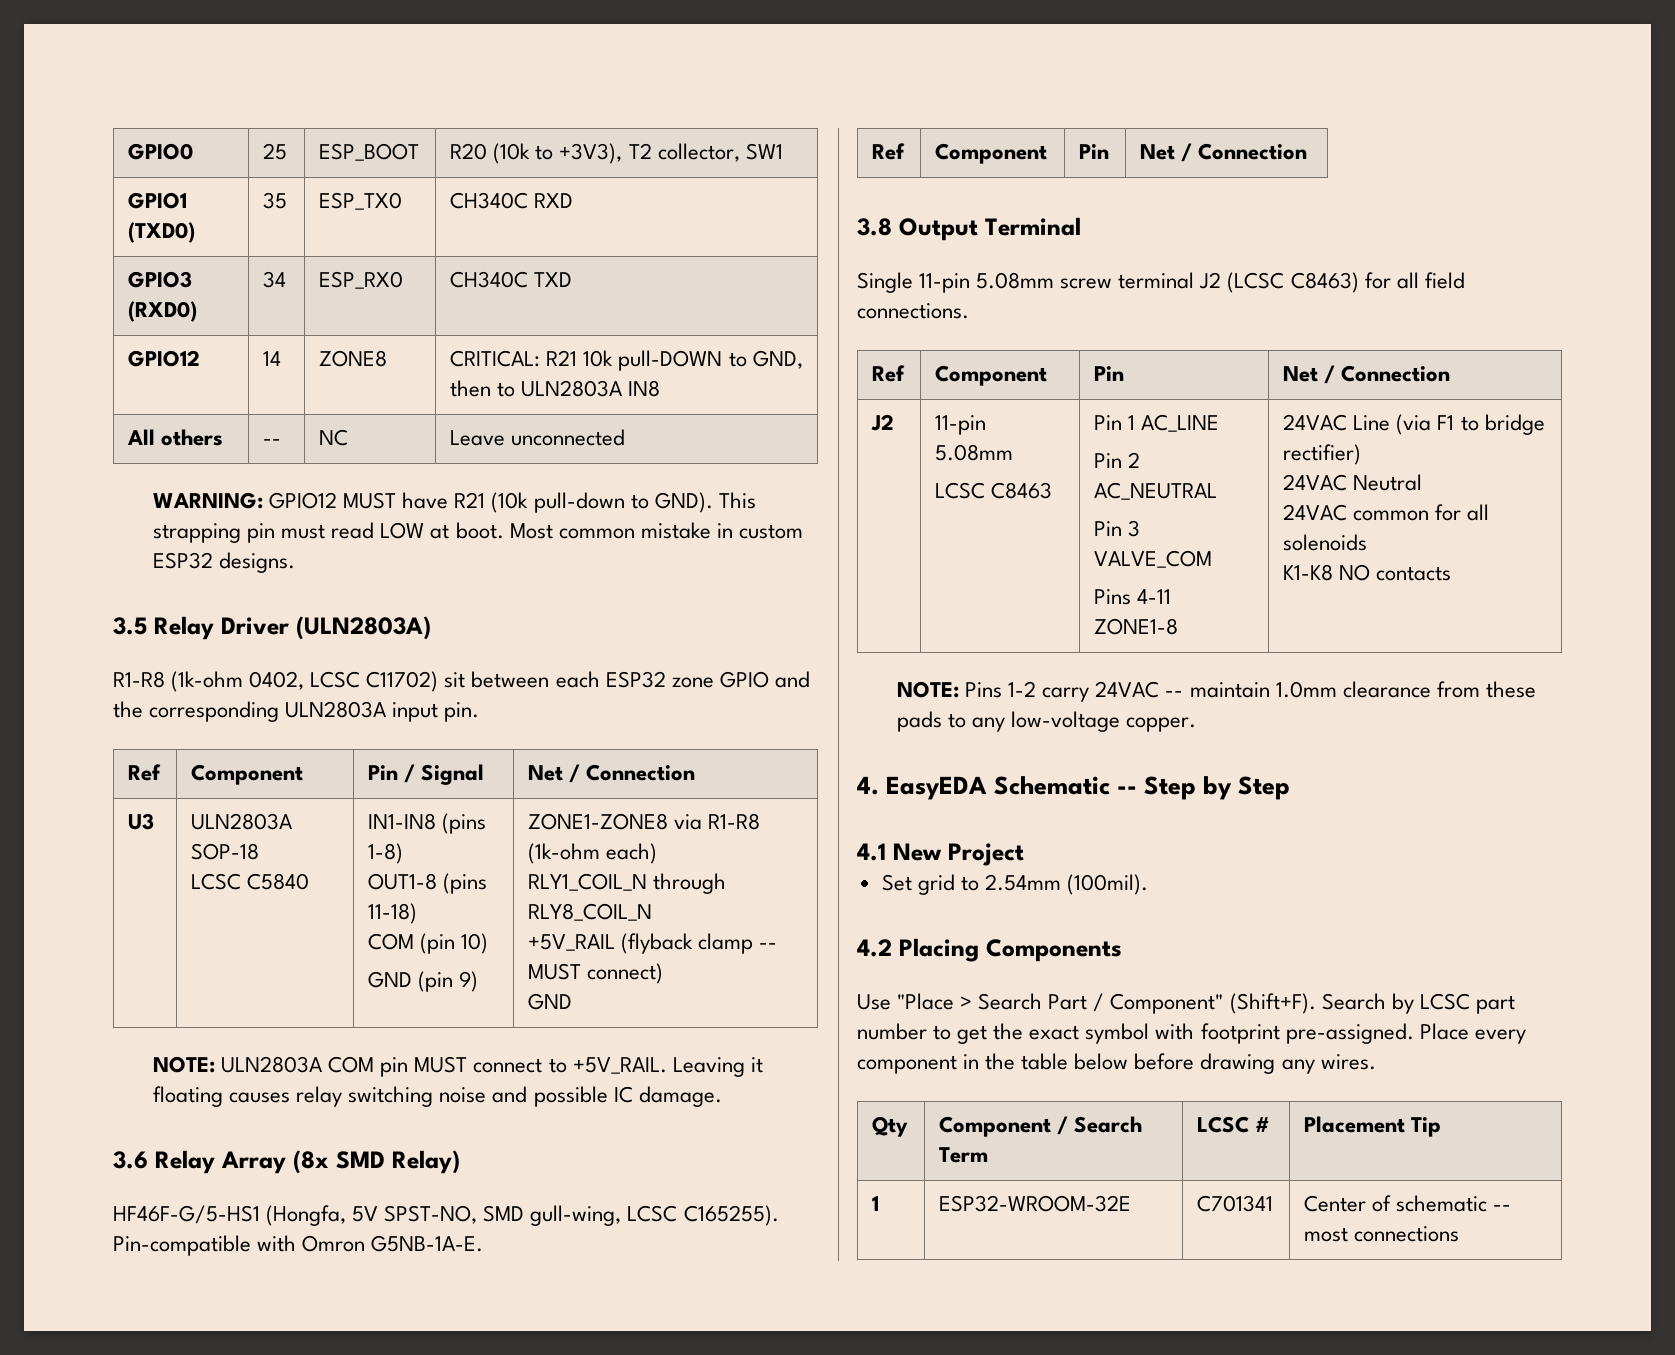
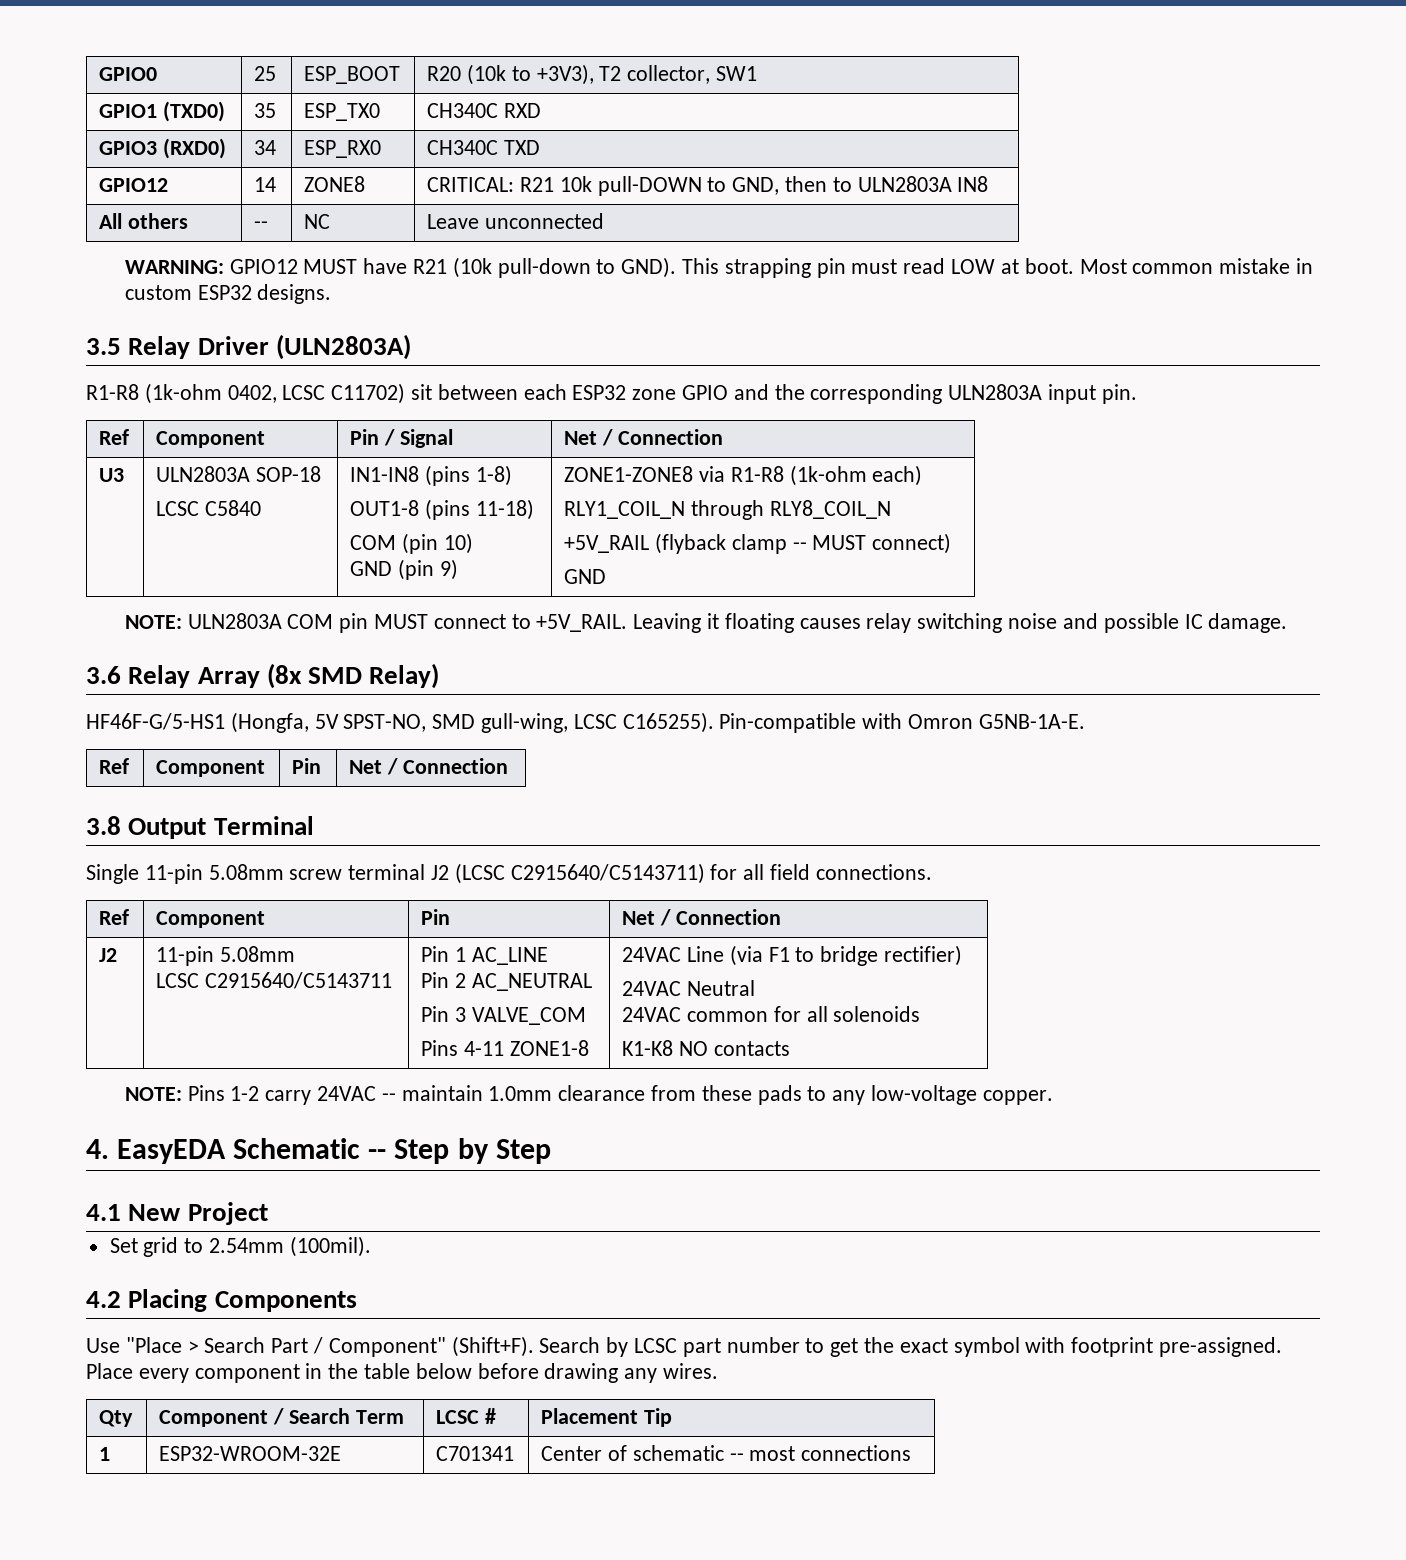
- Single 11-pin 5.08mm screw terminal J2 (LCSC C8463) for all field connections.
+ Single 11-pin 5.08mm screw terminal J2 (LCSC C2915640/C5143711) for all field connections.
  J2 | 11-pin 5.08mm
- LCSC C8463 | Pin 1 AC_LINE
+ LCSC C2915640/C5143711 | Pin 1 AC_LINE

